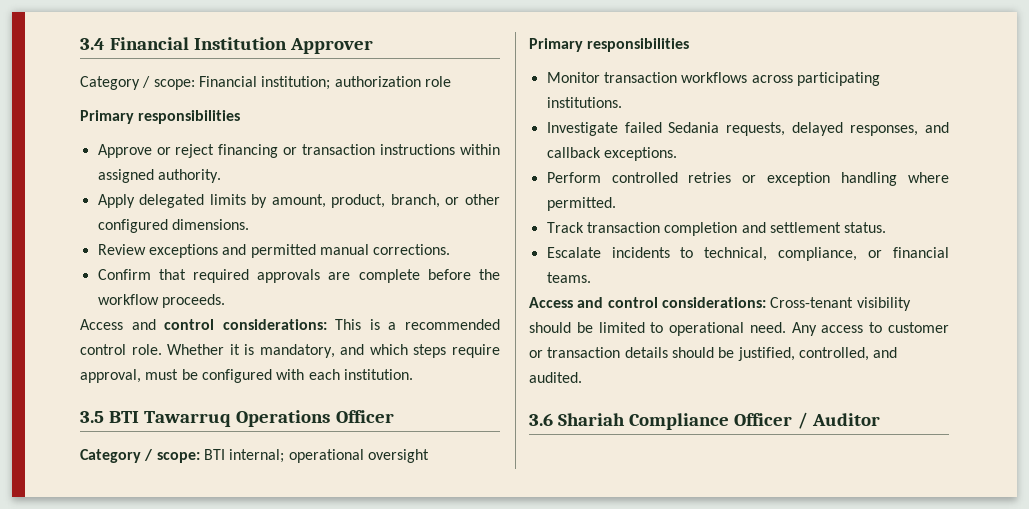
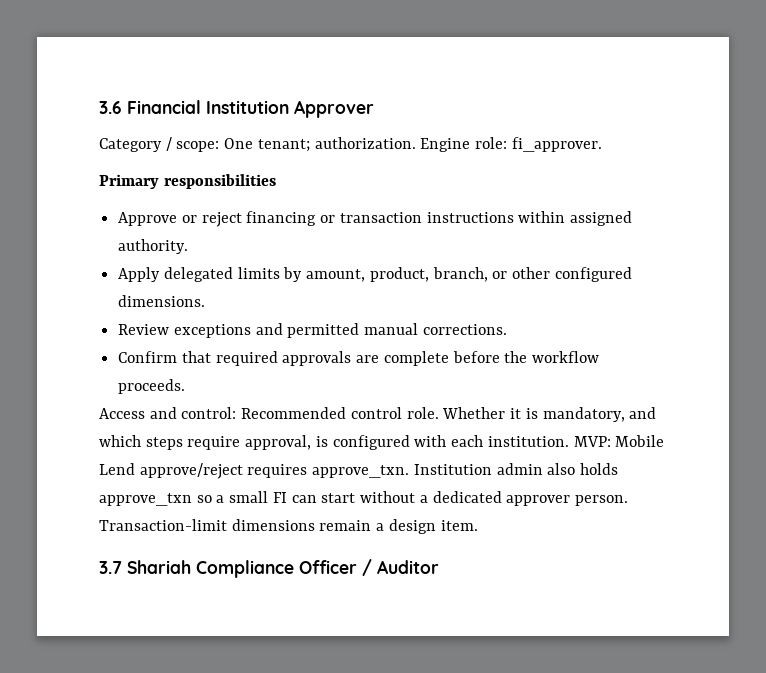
- 3.4 Financial Institution Approver
+ 3.6 Financial Institution Approver
- Category / scope: Financial institution; authorization role
+ Category / scope: One tenant; authorization. Engine role: fi_approver.
- Access and control considerations: This is a recommended control role.
+ Access and control: Recommended control role.
- Whether it is mandatory, and which steps require approval, must be configured with each institution.
- 3.5 BTI Tawarruq Operations Officer
- Category / scope: BTI internal; operational oversight
- Primary responsibilities
- Monitor transaction workflows across participating institutions.
- Investigate failed Sedania requests, delayed responses, and callback exceptions.
- Perform controlled retries or exception handling where permitted.
- Track transaction completion and settlement status.
- Escalate incidents to technical, compliance, or financial teams.
- Access and control considerations: Cross-tenant visibility should be limited to operational need. Any access to customer or transaction details should be justified, controlled, and audited.
- 3.6 Shariah Compliance Officer / Auditor
+ Whether it is mandatory, and which steps require approval, is configured with each institution. MVP: Mobile Lend approve/reject requires approve_txn. Institution admin also holds approve_txn so a small FI can start without a dedicated approver person. Transaction-limit dimensions remain a design item.
+ 3.7 Shariah Compliance Officer / Auditor

